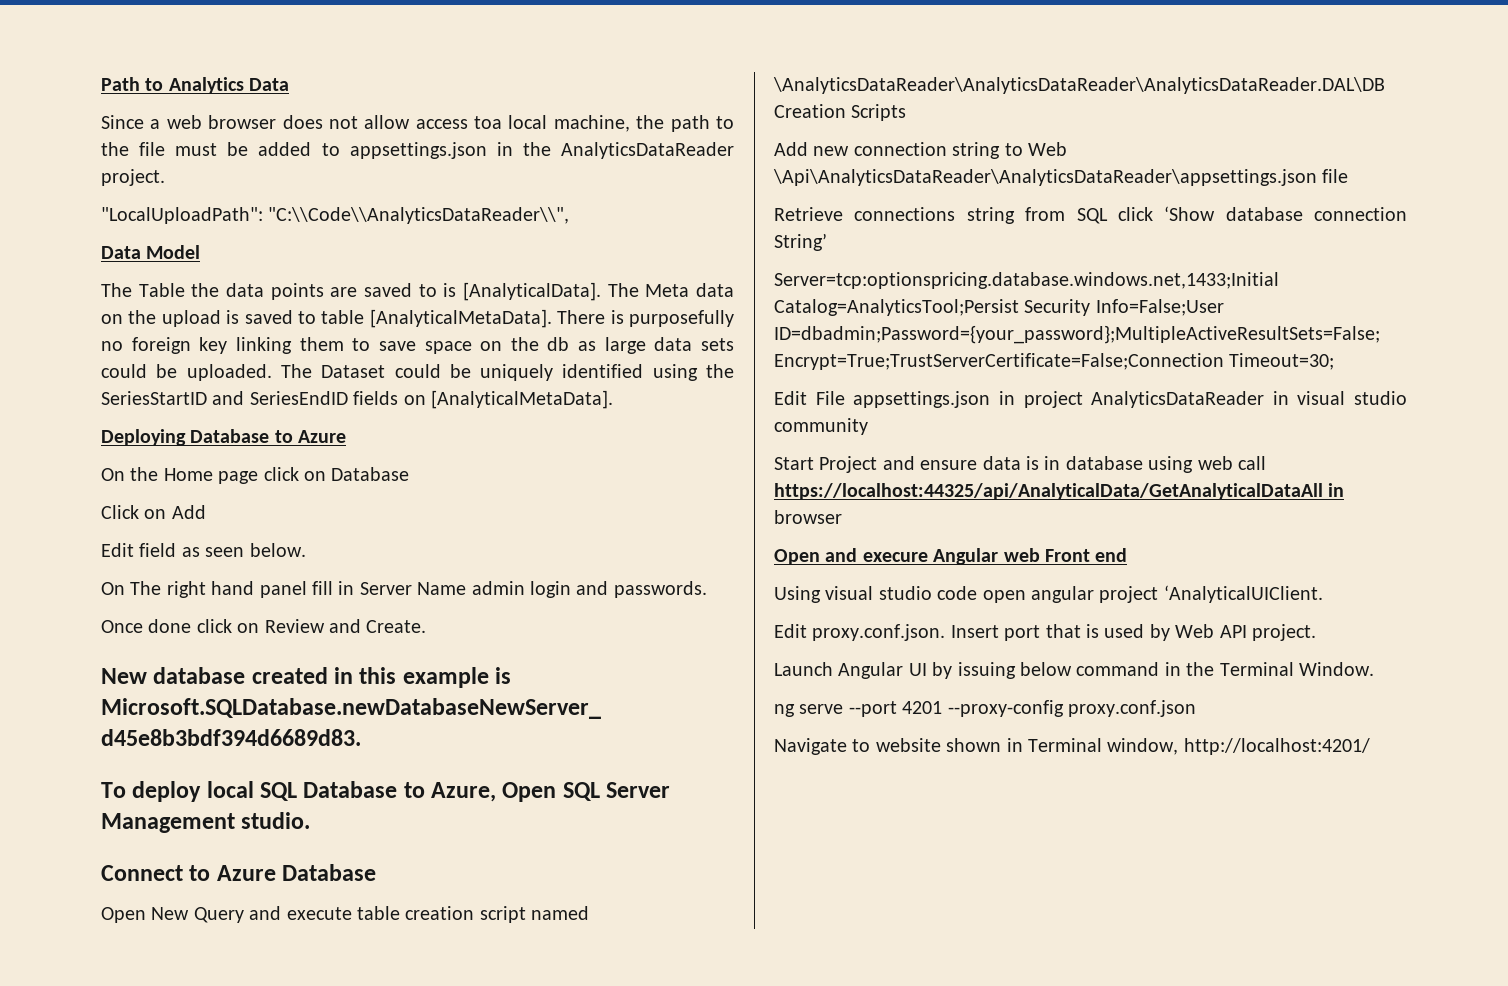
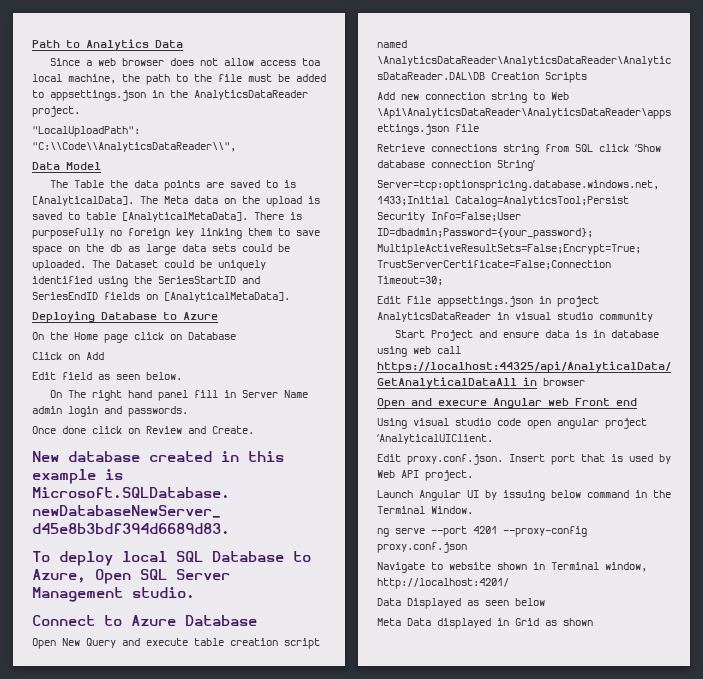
+ Data Displayed as seen below
+ Meta Data displayed in Grid as shown

